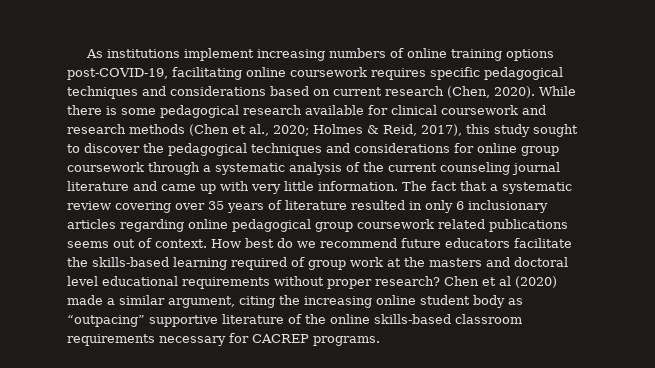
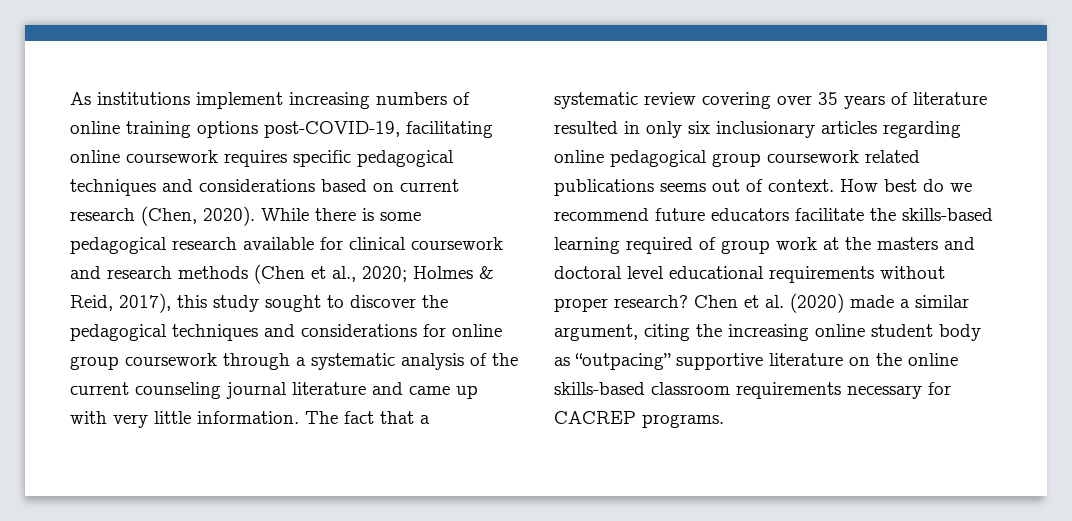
- The fact that a systematic review covering over 35 years of literature resulted in only 6 inclusionary articles regarding online pedagogical group coursework related publications seems out of context.
+ The fact that a systematic review covering over 35 years of literature resulted in only six inclusionary articles regarding online pedagogical group coursework related publications seems out of context.
- Chen et al (2020) made a similar argument, citing the increasing online student body as “outpacing” supportive literature of the online skills-based classroom requirements necessary for CACREP programs.
+ Chen et al. (2020) made a similar argument, citing the increasing online student body as “outpacing” supportive literature on the online skills-based classroom requirements necessary for CACREP programs.

